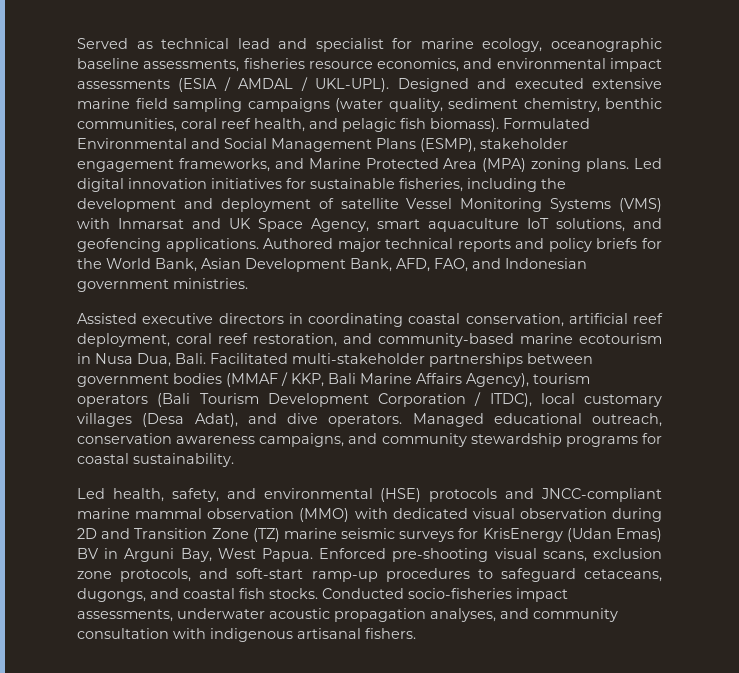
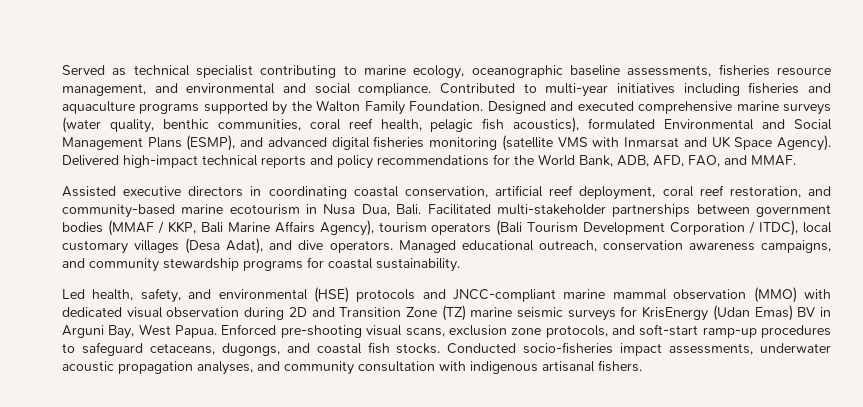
- Served as technical lead and specialist for marine ecology, oceanographic baseline assessments, fisheries resource economics, and environmental impact assessments (ESIA / AMDAL / UKL-UPL). Designed and executed extensive marine field sampling campaigns (water quality, sediment chemistry, benthic communities, coral reef health, and pelagic fish biomass). Formulated Environmental and Social Management Plans (ESMP), stakeholder engagement frameworks, and Marine Protected Area (MPA) zoning plans. Led digital innovation initiatives for sustainable fisheries, including the development and deployment of satellite Vessel Monitoring Systems (VMS) with Inmarsat and UK Space Agency, smart aquaculture IoT solutions, and geofencing applications. Authored major technical reports and policy briefs for the World Bank, Asian Development Bank, AFD, FAO, and Indonesian government ministries.
+ Served as technical specialist contributing to marine ecology, oceanographic baseline assessments, fisheries resource management, and environmental and social compliance. Contributed to multi-year initiatives including fisheries and aquaculture programs supported by the Walton Family Foundation. Designed and executed comprehensive marine surveys (water quality, benthic communities, coral reef health, pelagic fish acoustics), formulated Environmental and Social Management Plans (ESMP), and advanced digital fisheries monitoring (satellite VMS with Inmarsat and UK Space Agency). Delivered high-impact technical reports and policy recommendations for the World Bank, ADB, AFD, FAO, and MMAF.

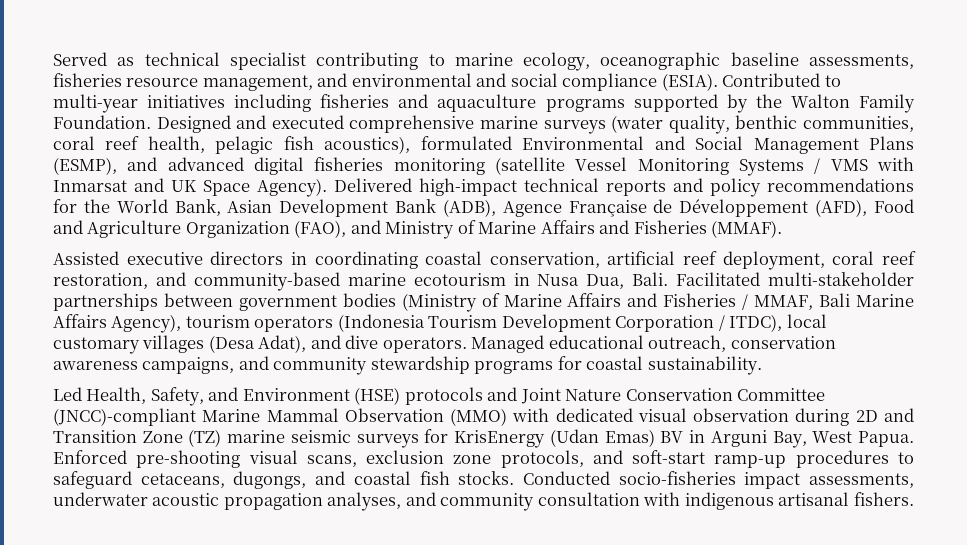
- Served as technical specialist contributing to marine ecology, oceanographic baseline assessments, fisheries resource management, and environmental and social compliance.
+ Served as technical specialist contributing to marine ecology, oceanographic baseline assessments, fisheries resource management, and environmental and social compliance (ESIA).
- Designed and executed comprehensive marine surveys (water quality, benthic communities, coral reef health, pelagic fish acoustics), formulated Environmental and Social Management Plans (ESMP), and advanced digital fisheries monitoring (satellite VMS with Inmarsat and UK Space Agency).
+ Designed and executed comprehensive marine surveys (water quality, benthic communities, coral reef health, pelagic fish acoustics), formulated Environmental and Social Management Plans (ESMP), and advanced digital fisheries monitoring (satellite Vessel Monitoring Systems / VMS with Inmarsat and UK Space Agency).
- Delivered high-impact technical reports and policy recommendations for the World Bank, ADB, AFD, FAO, and MMAF.
+ Delivered high-impact technical reports and policy recommendations for the World Bank, Asian Development Bank (ADB), Agence Française de Développement (AFD), Food and Agriculture Organization (FAO), and Ministry of Marine Affairs and Fisheries (MMAF).
- Facilitated multi-stakeholder partnerships between government bodies (MMAF / KKP, Bali Marine Affairs Agency), tourism operators (Bali Tourism Development Corporation / ITDC), local customary villages (Desa Adat), and dive operators.
+ Facilitated multi-stakeholder partnerships between government bodies (Ministry of Marine Affairs and Fisheries / MMAF, Bali Marine Affairs Agency), tourism operators (Indonesia Tourism Development Corporation / ITDC), local customary villages (Desa Adat), and dive operators.
- Led health, safety, and environmental (HSE) protocols and JNCC-compliant marine mammal observation (MMO) with dedicated visual observation during 2D and Transition Zone (TZ) marine seismic surveys for KrisEnergy (Udan Emas) BV in Arguni Bay, West Papua.
+ Led Health, Safety, and Environment (HSE) protocols and Joint Nature Conservation Committee (JNCC)-compliant Marine Mammal Observation (MMO) with dedicated visual observation during 2D and Transition Zone (TZ) marine seismic surveys for KrisEnergy (Udan Emas) BV in Arguni Bay, West Papua.

